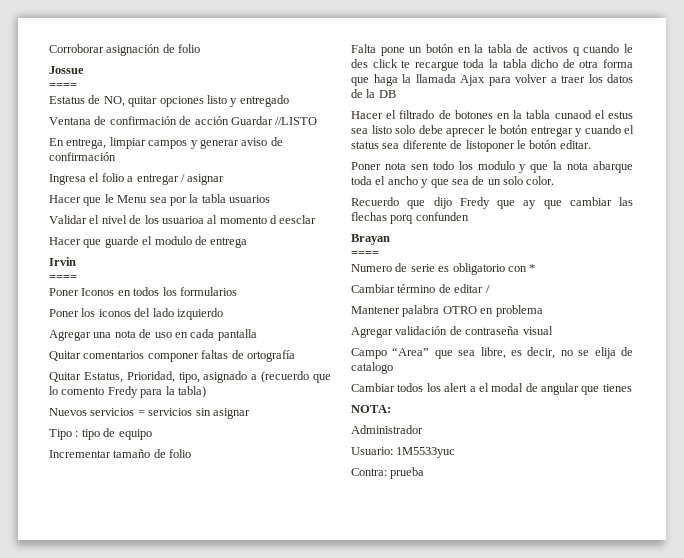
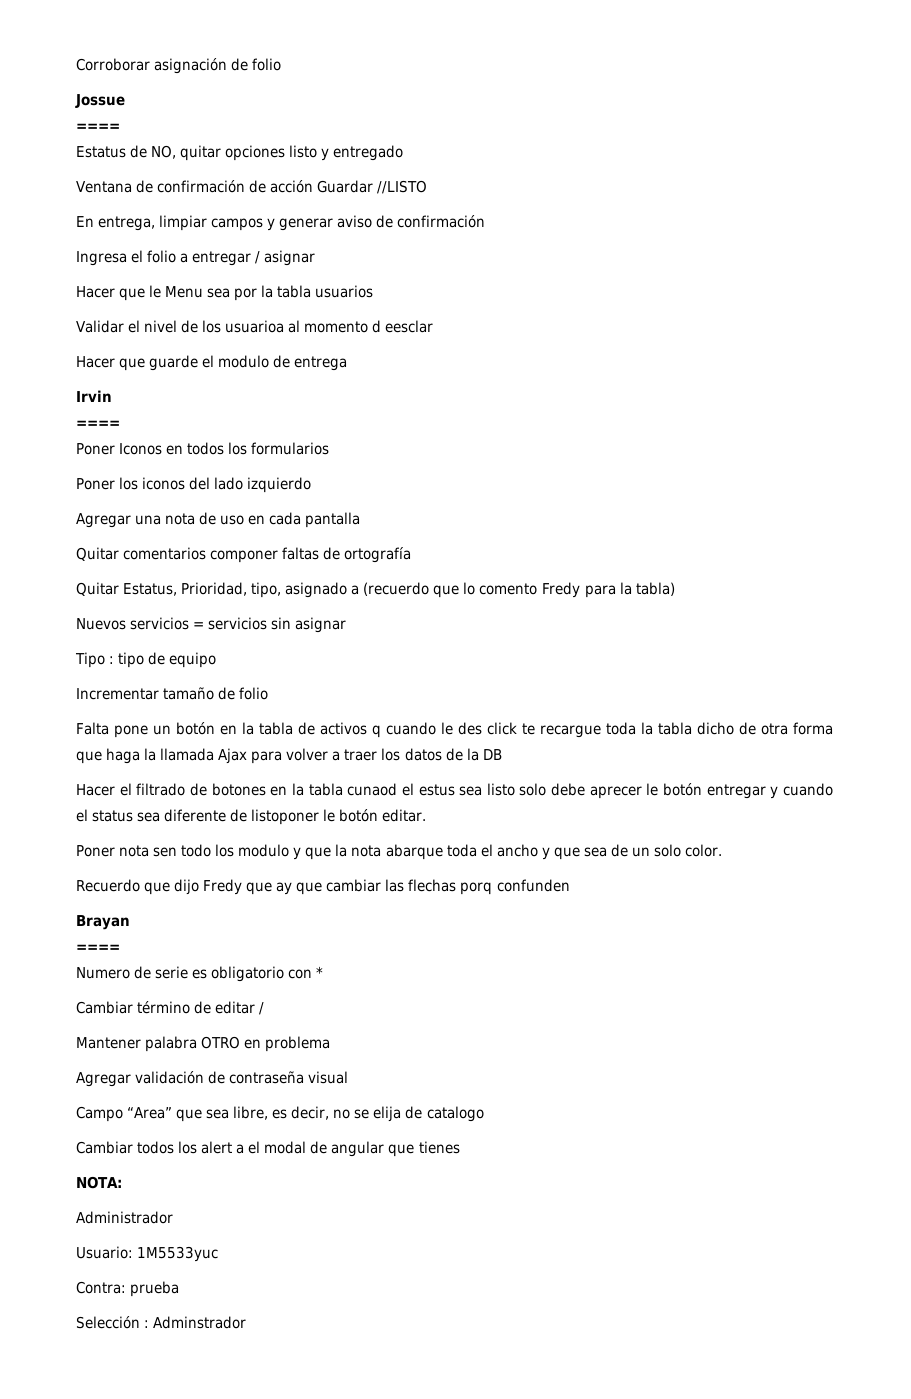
+ Selección : Adminstrador

